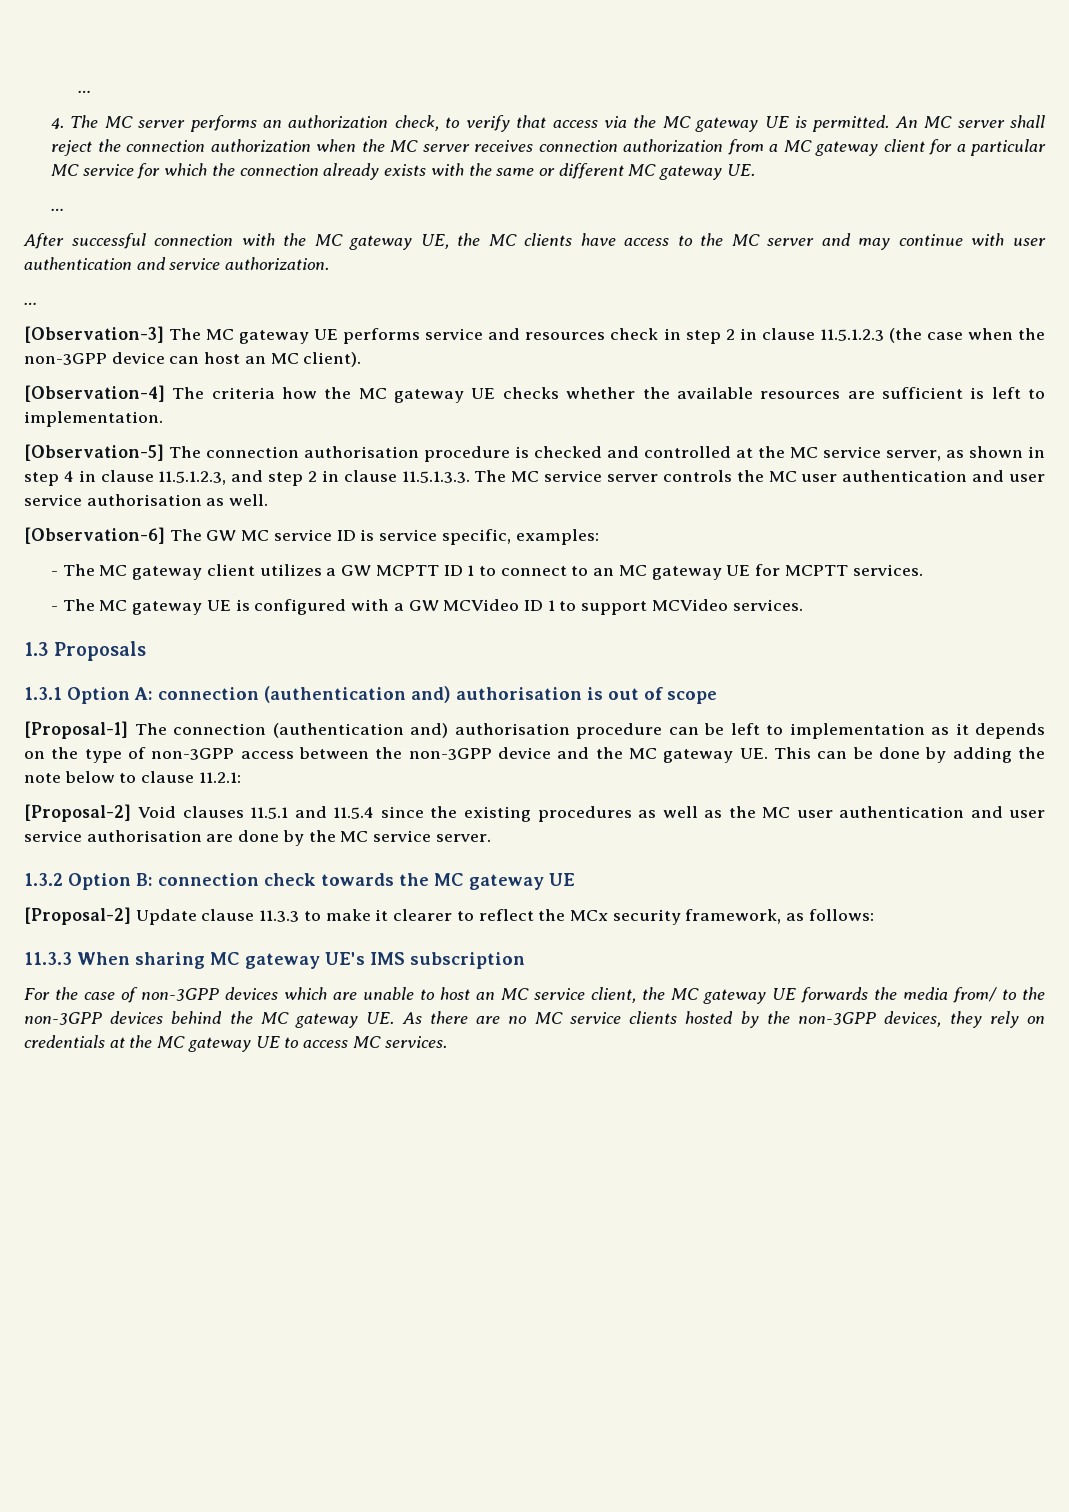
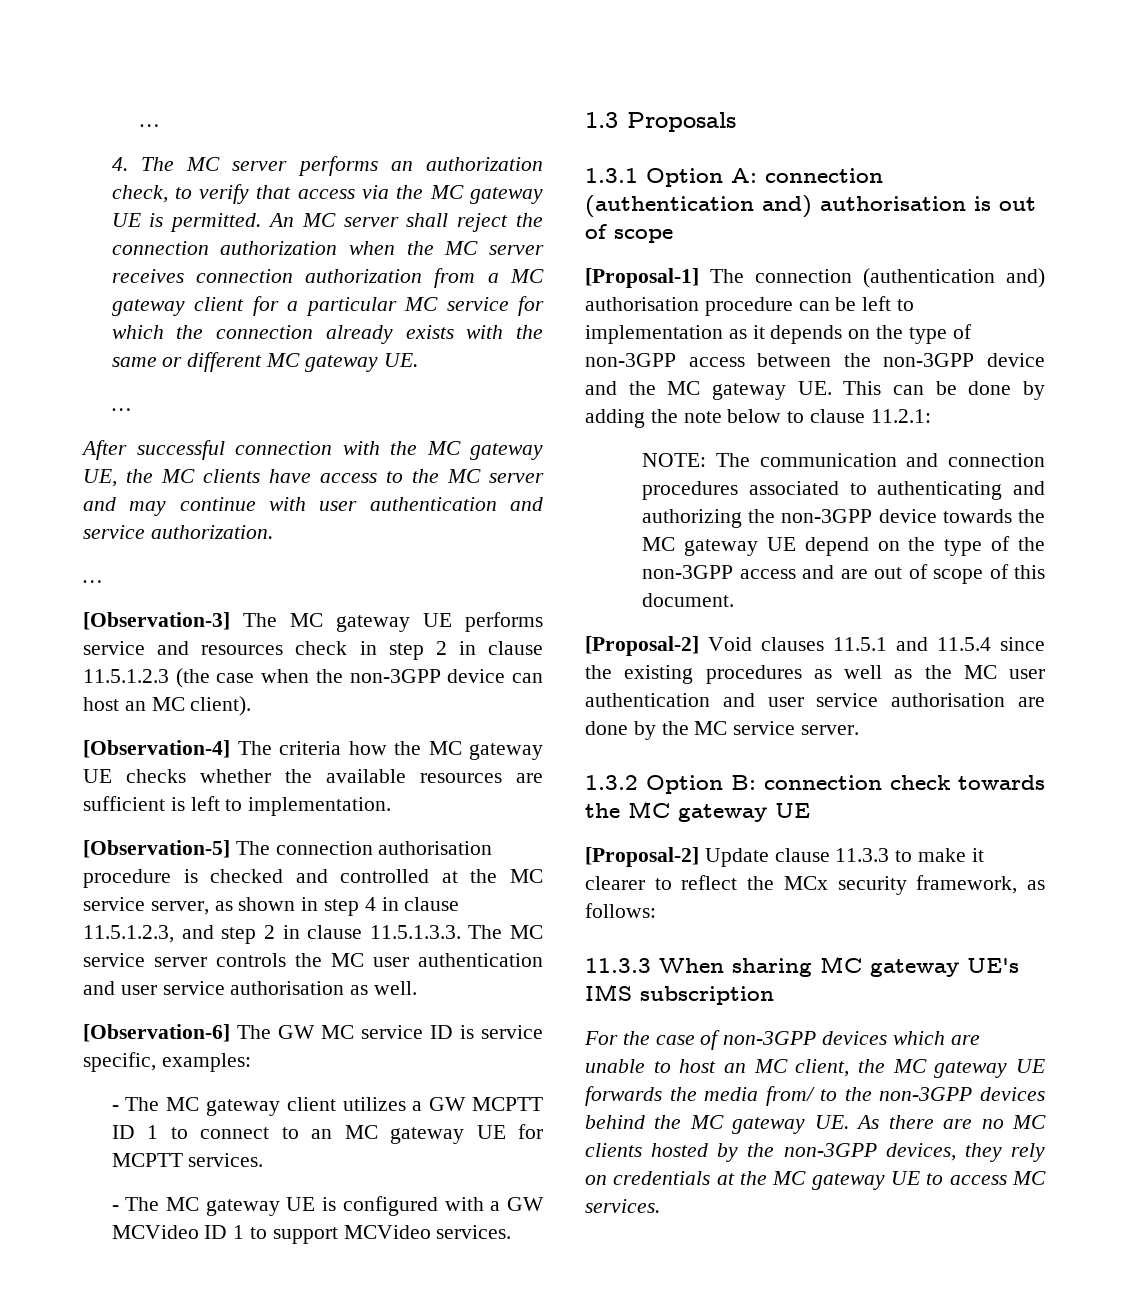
+ NOTE: The communication and connection procedures associated to authenticating and authorizing the non-3GPP device towards the MC gateway UE depend on the type of the non-3GPP access and are out of scope of this document.
- For the case of non-3GPP devices which are unable to host an MC service client, the MC gateway UE forwards the media from/ to the non-3GPP devices behind the MC gateway UE. As there are no MC service clients hosted by the non-3GPP devices, they rely on credentials at the MC gateway UE to access MC services.
+ For the case of non-3GPP devices which are unable to host an MC client, the MC gateway UE forwards the media from/ to the non-3GPP devices behind the MC gateway UE. As there are no MC clients hosted by the non-3GPP devices, they rely on credentials at the MC gateway UE to access MC services.

